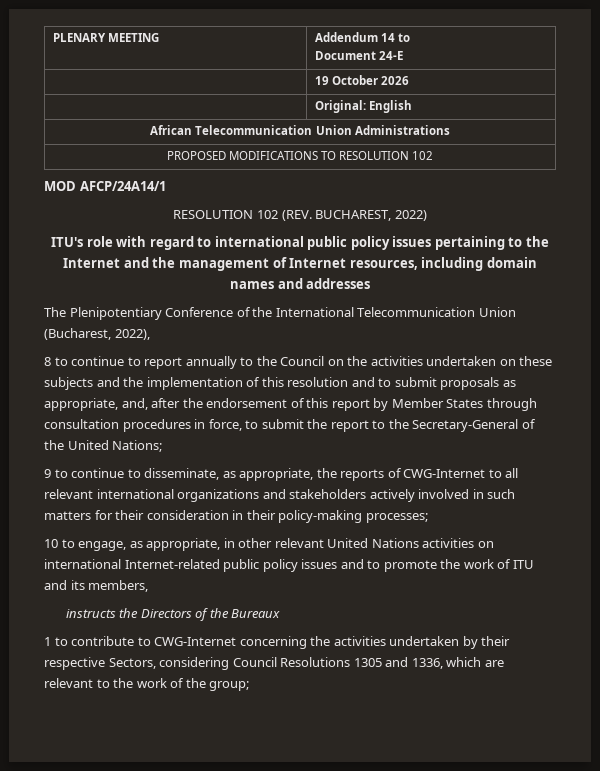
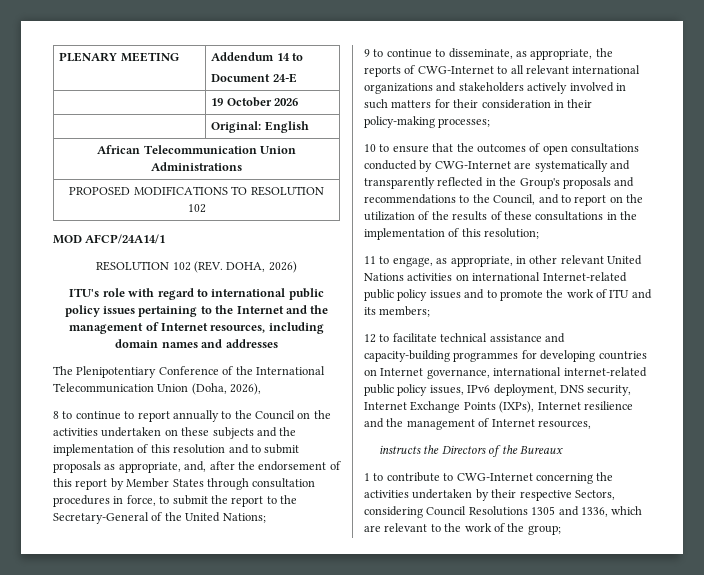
- RESOLUTION 102 (REV. BUCHAREST, 2022)
+ RESOLUTION 102 (REV. DOHA, 2026)
- The Plenipotentiary Conference of the International Telecommunication Union (Bucharest, 2022),
+ The Plenipotentiary Conference of the International Telecommunication Union (Doha, 2026),
- 10 to engage, as appropriate, in other relevant United Nations activities on international Internet-related public policy issues and to promote the work of ITU and its members,
+ 10 to ensure that the outcomes of open consultations conducted by CWG-Internet are systematically and transparently reflected in the Group's proposals and recommendations to the Council, and to report on the utilization of the results of these consultations in the implementation of this resolution;
+ 11 to engage, as appropriate, in other relevant United Nations activities on international Internet-related public policy issues and to promote the work of ITU and its members;
+ 12 to facilitate technical assistance and capacity-building programmes for developing countries on Internet governance, international internet-related public policy issues, IPv6 deployment, DNS security, Internet Exchange Points (IXPs), Internet resilience and the management of Internet resources,

